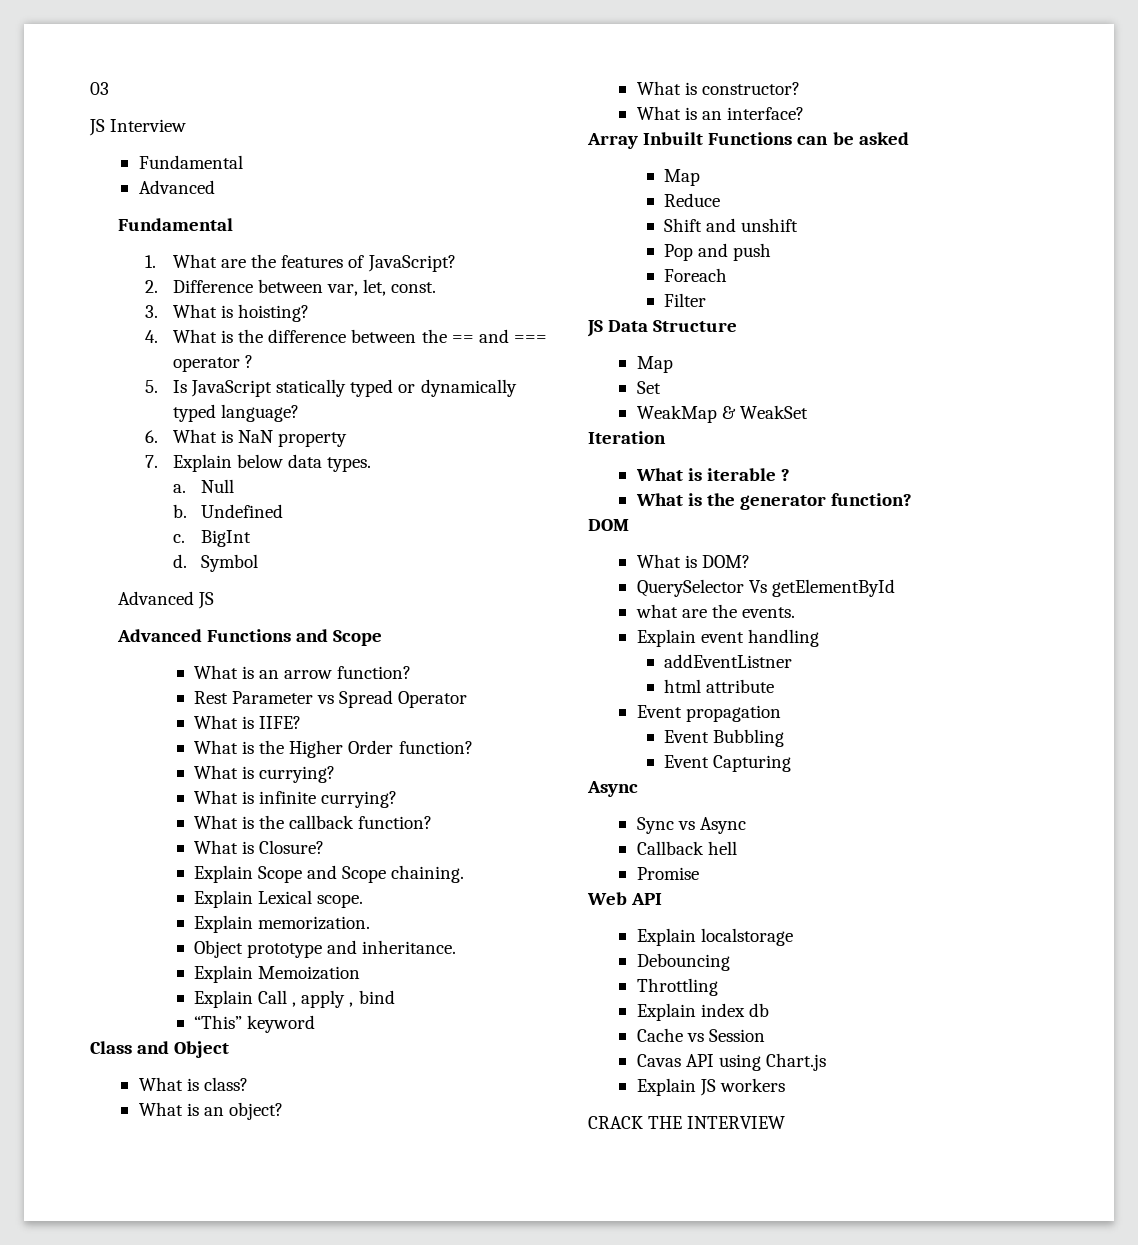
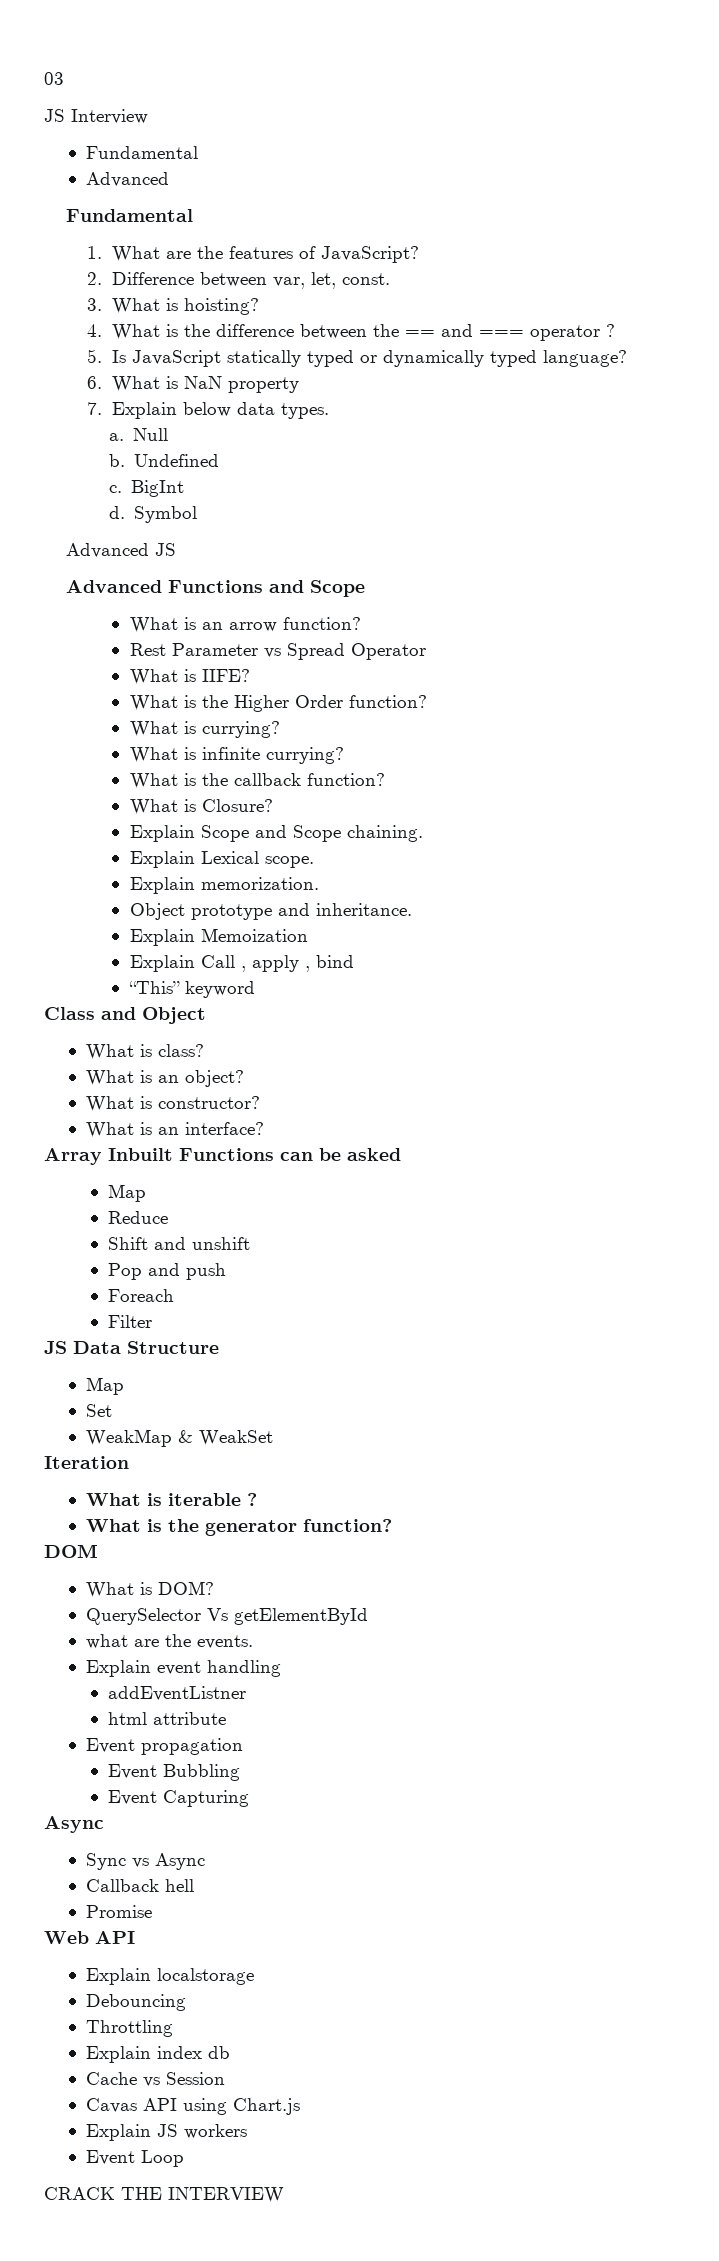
+ Event Loop

